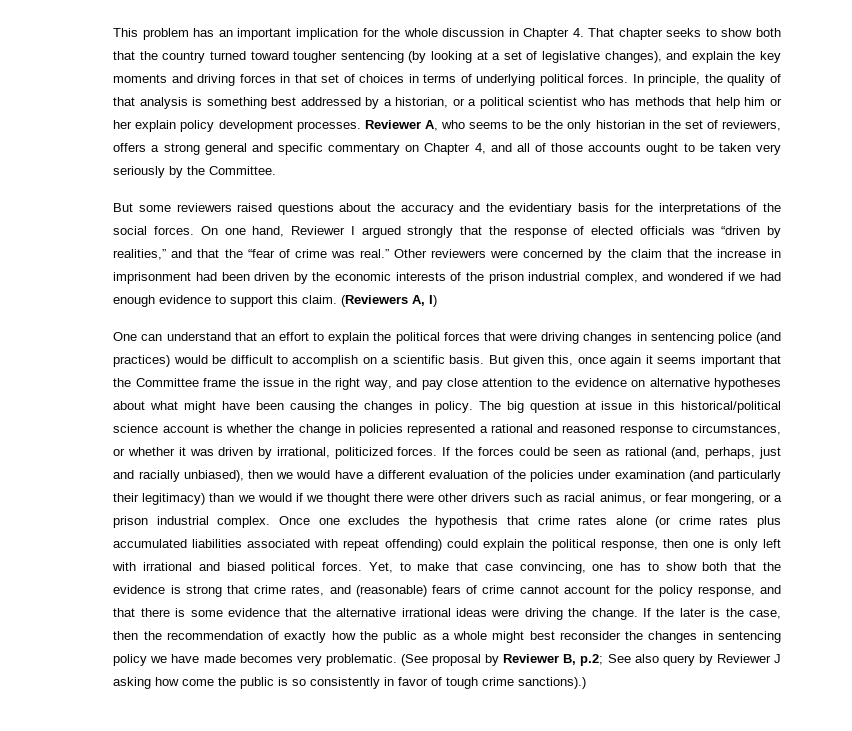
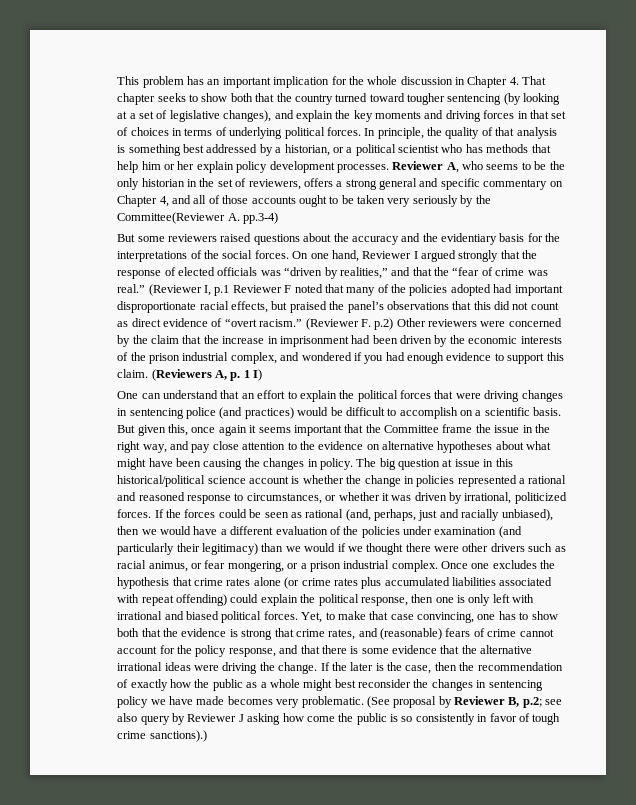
- Reviewer A, who seems to be the only historian in the set of reviewers, offers a strong general and specific commentary on Chapter 4, and all of those accounts ought to be taken very seriously by the Committee.
+ Reviewer A, who seems to be the only historian in the set of reviewers, offers a strong general and specific commentary on Chapter 4, and all of those accounts ought to be taken very seriously by the Committee(Reviewer A. pp.3-4)
- Other reviewers were concerned by the claim that the increase in imprisonment had been driven by the economic interests of the prison industrial complex, and wondered if we had enough evidence to support this claim.
+ (Reviewer I, p.1 Reviewer F noted that many of the policies adopted had important disproportionate racial effects, but praised the panel’s observations that this did not count as direct evidence of “overt racism.” (Reviewer F. p.2) Other reviewers were concerned by the claim that the increase in imprisonment had been driven by the economic interests of the prison industrial complex, and wondered if you had enough evidence to support this claim.
- (Reviewers A, I)
+ (Reviewers A, p. 1 I)
- (See proposal by Reviewer B, p.2; See also query by Reviewer J asking how come the public is so consistently in favor of tough crime sanctions).)
+ (See proposal by Reviewer B, p.2; see also query by Reviewer J asking how come the public is so consistently in favor of tough crime sanctions).)

